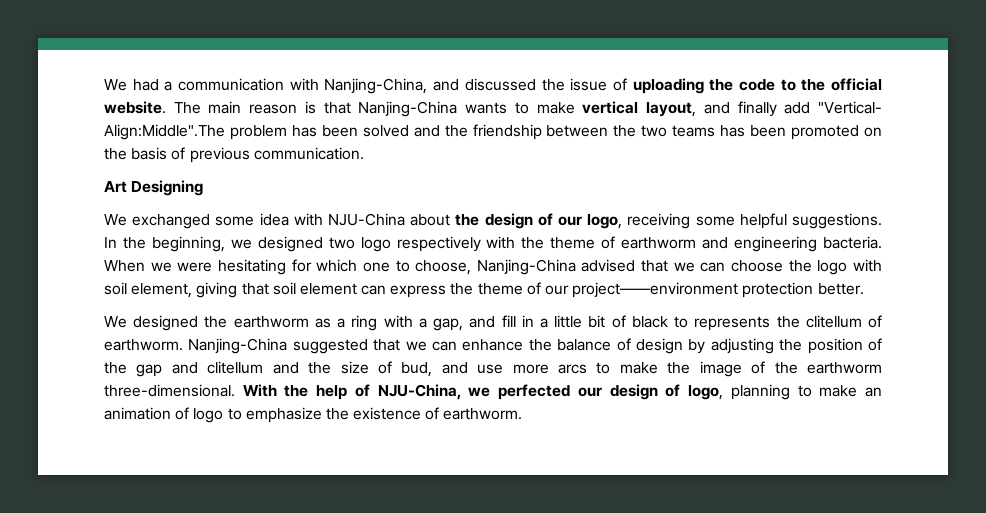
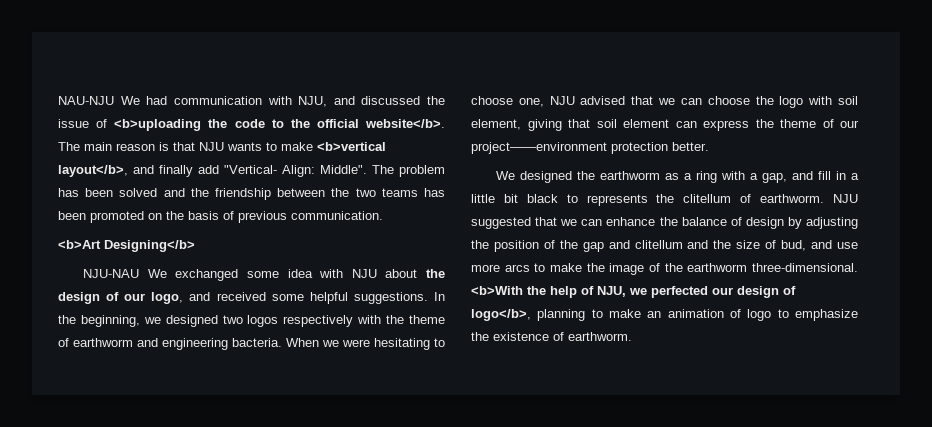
- We had a communication with Nanjing-China, and discussed the issue of uploading the code to the official website.
+ NAU-NJU We had communication with NJU, and discussed the issue of <b>uploading the code to the official website</b>.
- The main reason is that Nanjing-China wants to make vertical layout, and finally add "Vertical- Align:Middle".The problem has been solved and the friendship between the two teams has been promoted on the basis of previous communication.
+ The main reason is that NJU wants to make <b>vertical layout</b>, and finally add "Vertical- Align: Middle". The problem has been solved and the friendship between the two teams has been promoted on the basis of previous communication.
- Art Designing
- We exchanged some idea with NJU-China about the design of our logo, receiving some helpful suggestions.
+ <b>Art Designing</b>
+ NJU-NAU We exchanged some idea with NJU about the design of our logo, and received some helpful suggestions.
- In the beginning, we designed two logo respectively with the theme of earthworm and engineering bacteria.
+ In the beginning, we designed two logos respectively with the theme of earthworm and engineering bacteria.
- When we were hesitating for which one to choose, Nanjing-China advised that we can choose the logo with soil element, giving that soil element can express the theme of our project——environment protection better.
+ When we were hesitating to choose one, NJU advised that we can choose the logo with soil element, giving that soil element can express the theme of our project——environment protection better.
- We designed the earthworm as a ring with a gap, and fill in a little bit of black to represents the clitellum of earthworm.
+ We designed the earthworm as a ring with a gap, and fill in a little bit black to represents the clitellum of earthworm.
- Nanjing-China suggested that we can enhance the balance of design by adjusting the position of the gap and clitellum and the size of bud, and use more arcs to make the image of the earthworm three-dimensional.
+ NJU suggested that we can enhance the balance of design by adjusting the position of the gap and clitellum and the size of bud, and use more arcs to make the image of the earthworm three-dimensional.
- With the help of NJU-China, we perfected our design of logo, planning to make an animation of logo to emphasize the existence of earthworm.
+ <b>With the help of NJU, we perfected our design of logo</b>, planning to make an animation of logo to emphasize the existence of earthworm.

